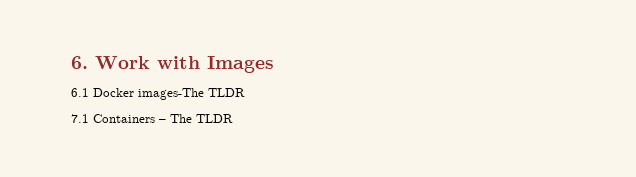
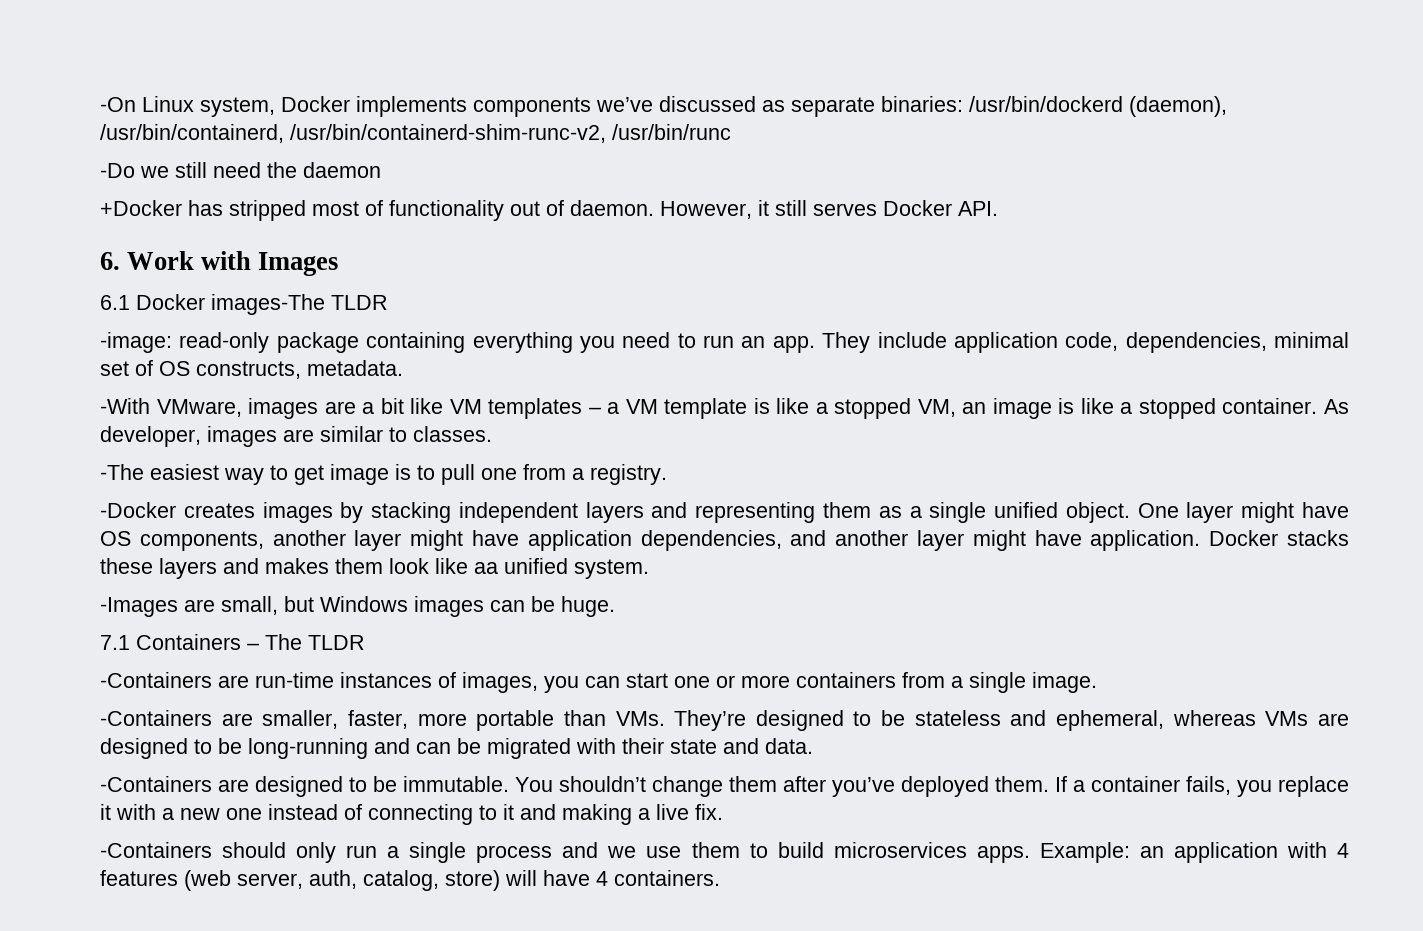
+ -On Linux system, Docker implements components we’ve discussed as separate binaries: /usr/bin/dockerd (daemon), /usr/bin/containerd, /usr/bin/containerd-shim-runc-v2, /usr/bin/runc
+ -Do we still need the daemon
+ +Docker has stripped most of functionality out of daemon. However, it still serves Docker API.
+ -image: read-only package containing everything you need to run an app. They include application code, dependencies, minimal set of OS constructs, metadata.
+ -With VMware, images are a bit like VM templates – a VM template is like a stopped VM, an image is like a stopped container. As developer, images are similar to classes.
+ -The easiest way to get image is to pull one from a registry.
+ -Docker creates images by stacking independent layers and representing them as a single unified object. One layer might have OS components, another layer might have application dependencies, and another layer might have application. Docker stacks these layers and makes them look like aa unified system.
+ -Images are small, but Windows images can be huge.
+ -Containers are run-time instances of images, you can start one or more containers from a single image.
+ -Containers are smaller, faster, more portable than VMs. They’re designed to be stateless and ephemeral, whereas VMs are designed to be long-running and can be migrated with their state and data.
+ -Containers are designed to be immutable. You shouldn’t change them after you’ve deployed them. If a container fails, you replace it with a new one instead of connecting to it and making a live fix.
+ -Containers should only run a single process and we use them to build microservices apps. Example: an application with 4 features (web server, auth, catalog, store) will have 4 containers.

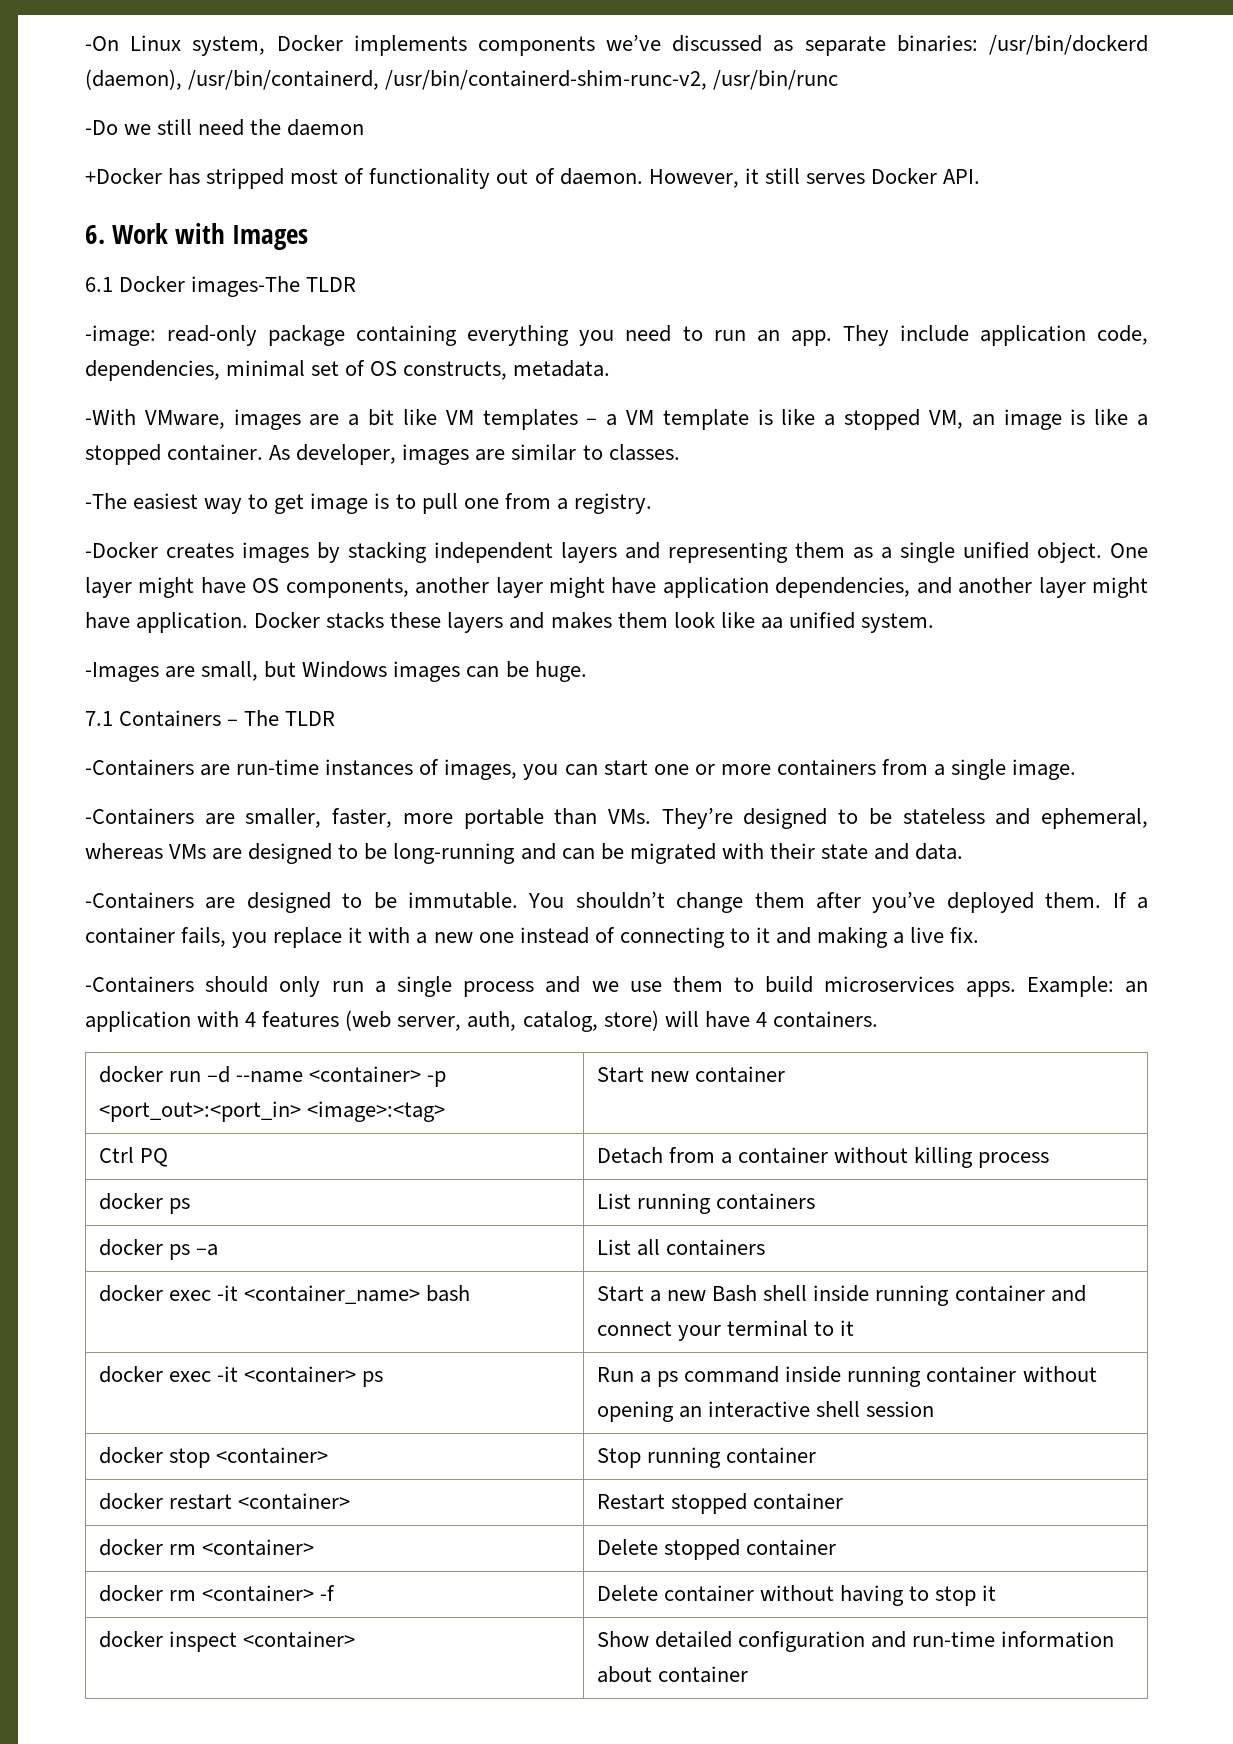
+ docker run –d --name <container> -p <port_out>:<port_in> <image>:<tag> | Start new container
+ Ctrl PQ | Detach from a container without killing process
+ docker ps | List running containers
+ docker ps –a | List all containers
+ docker exec -it <container_name> bash | Start a new Bash shell inside running container and connect your terminal to it
+ docker exec -it <container> ps | Run a ps command inside running container without opening an interactive shell session
+ docker stop <container> | Stop running container
+ docker restart <container> | Restart stopped container
+ docker rm <container> | Delete stopped container
+ docker rm <container> -f | Delete container without having to stop it
+ docker inspect <container> | Show detailed configuration and run-time information about container

